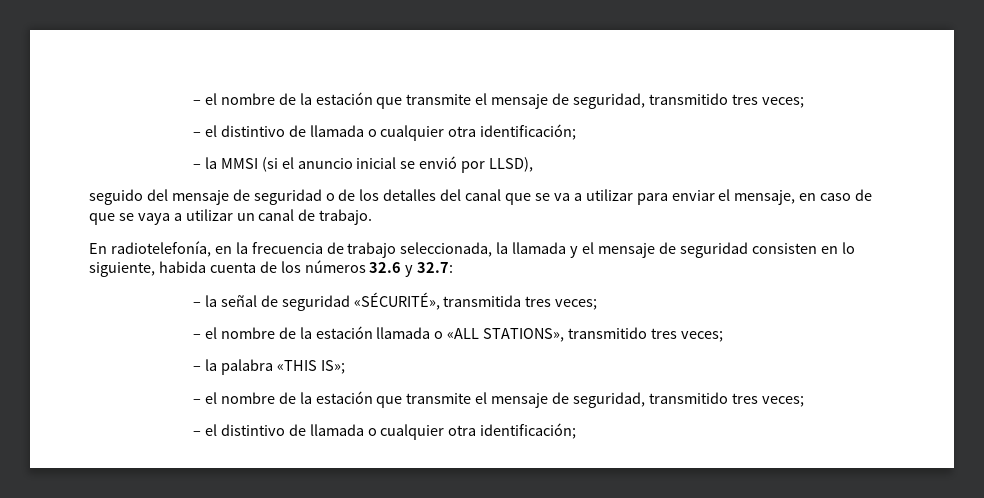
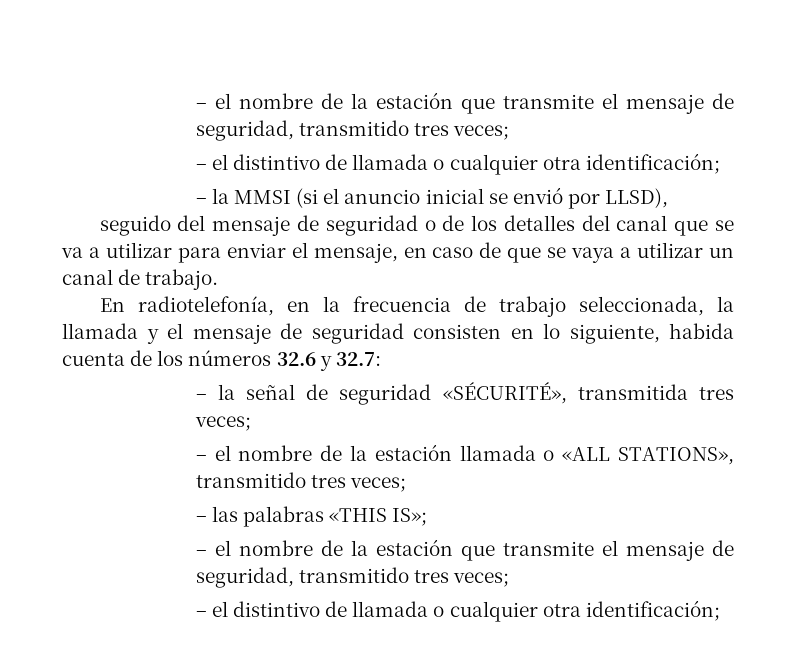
- – la palabra «THIS IS»;
+ – las palabras «THIS IS»;

